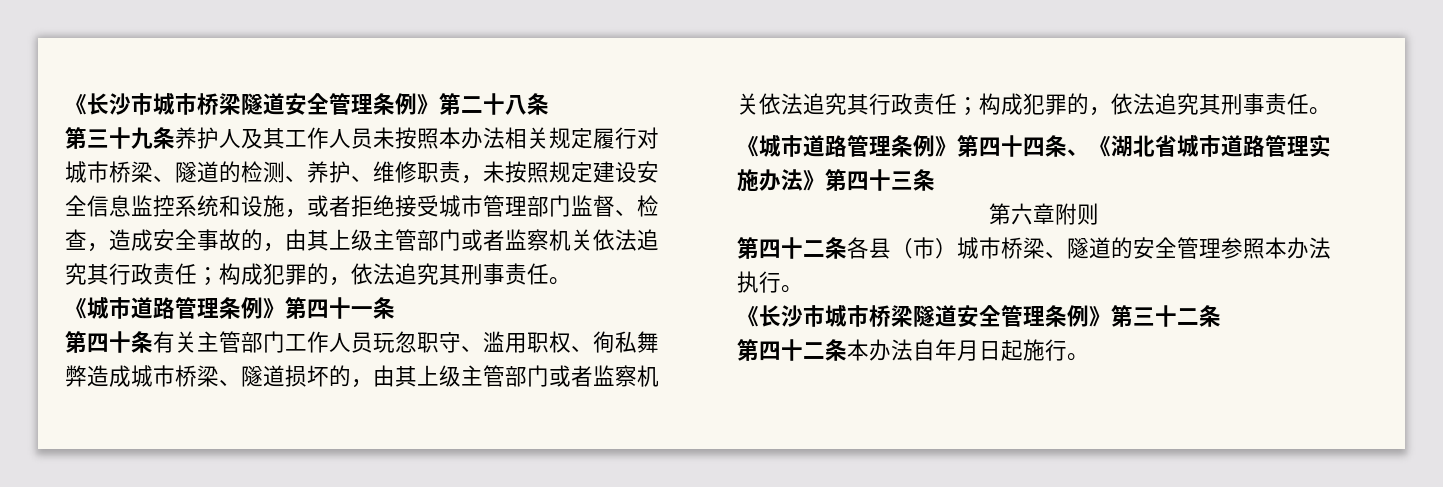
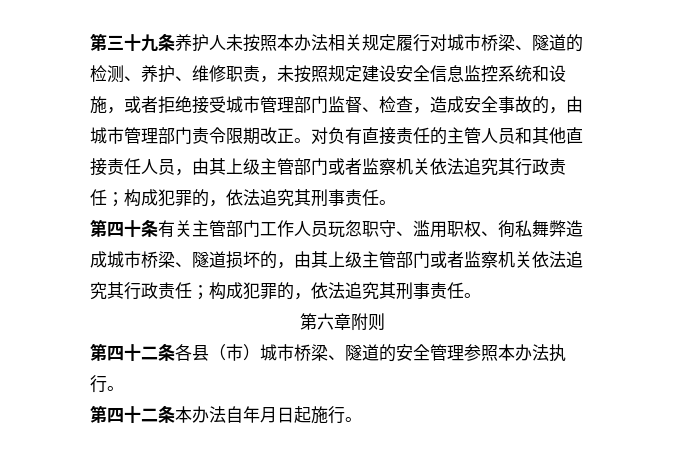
- 《长沙市城市桥梁隧道安全管理条例》第二十八条
- 第三十九条养护人及其工作人员未按照本办法相关规定履行对城市桥梁、隧道的检测、养护、维修职责，未按照规定建设安全信息监控系统和设施，或者拒绝接受城市管理部门监督、检查，造成安全事故的，由其上级主管部门或者监察机关依法追究其行政责任；
+ 第三十九条养护人未按照本办法相关规定履行对城市桥梁、隧道的检测、养护、维修职责，未按照规定建设安全信息监控系统和设施，或者拒绝接受城市管理部门监督、检查，造成安全事故的，由城市管理部门责令限期改正。对负有直接责任的主管人员和其他直接责任人员，由其上级主管部门或者监察机关依法追究其行政责任；
- 《城市道路管理条例》第四十一条
- 《城市道路管理条例》第四十四条、《湖北省城市道路管理实施办法》第四十三条
- 《长沙市城市桥梁隧道安全管理条例》第三十二条

